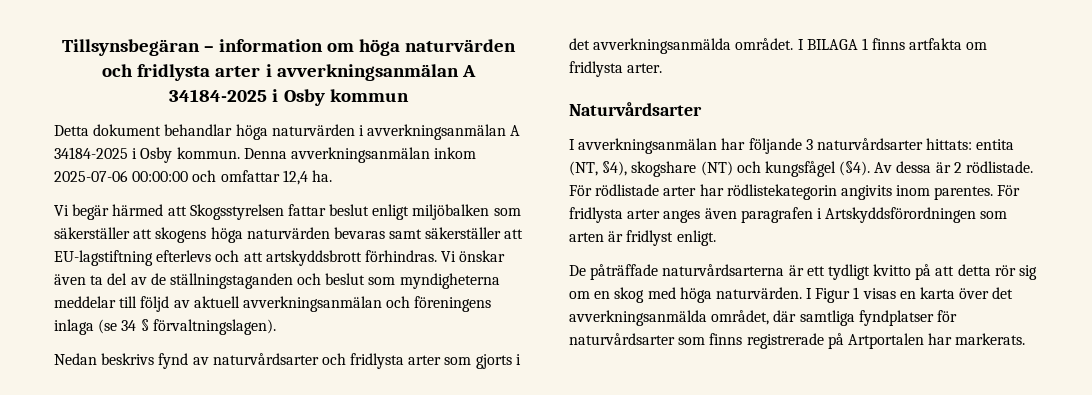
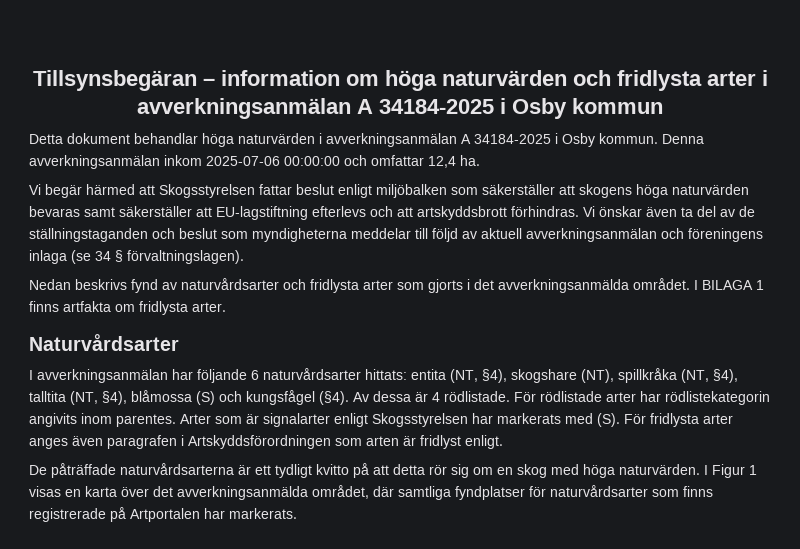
- I avverkningsanmälan har följande 3 naturvårdsarter hittats: entita (NT, §4), skogshare (NT) och kungsfågel (§4).
+ I avverkningsanmälan har följande 6 naturvårdsarter hittats: entita (NT, §4), skogshare (NT), spillkråka (NT, §4), talltita (NT, §4), blåmossa (S) och kungsfågel (§4).
- Av dessa är 2 rödlistade.
+ Av dessa är 4 rödlistade.
- För fridlysta arter anges även paragrafen i Artskyddsförordningen som arten är fridlyst enligt.
+ Arter som är signalarter enligt Skogsstyrelsen har markerats med (S). För fridlysta arter anges även paragrafen i Artskyddsförordningen som arten är fridlyst enligt.

